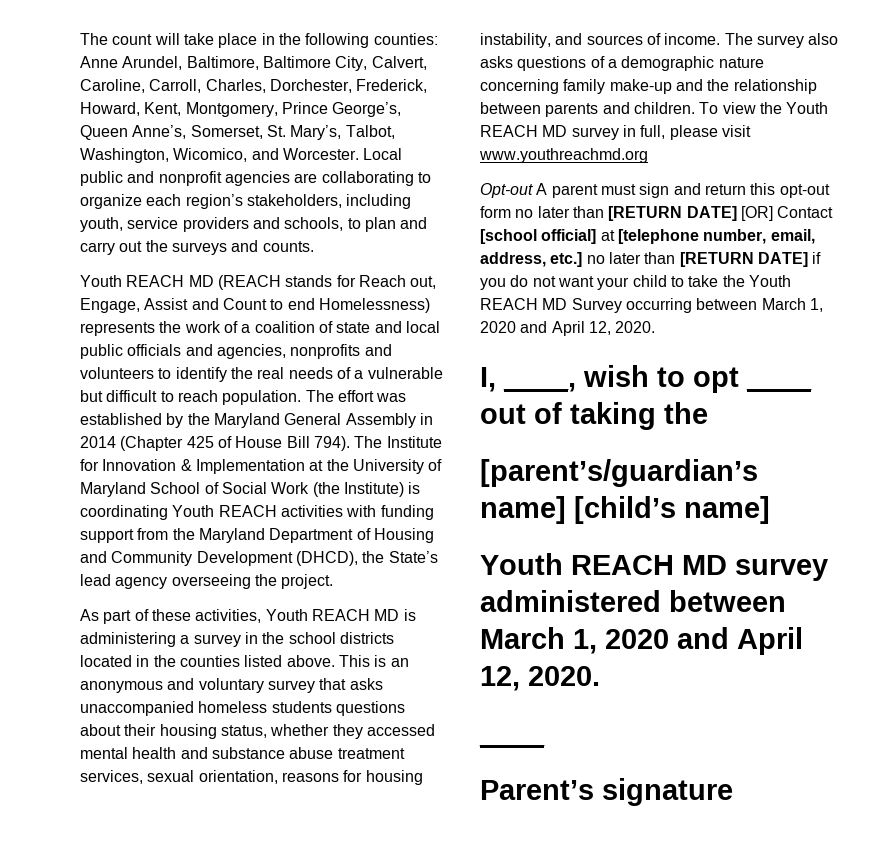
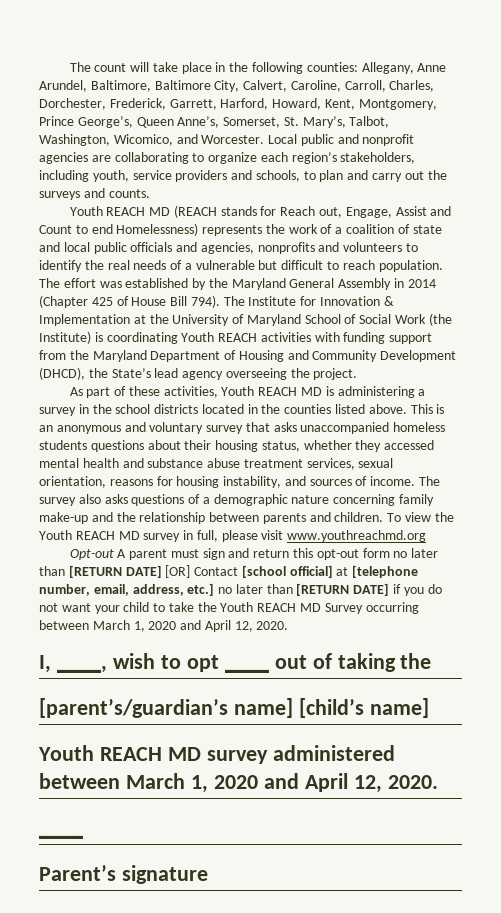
- The count will take place in the following counties: Anne Arundel, Baltimore, Baltimore City, Calvert, Caroline, Carroll, Charles, Dorchester, Frederick, Howard, Kent, Montgomery, Prince George’s, Queen Anne’s, Somerset, St. Mary’s, Talbot, Washington, Wicomico, and Worcester.
+ The count will take place in the following counties: Allegany, Anne Arundel, Baltimore, Baltimore City, Calvert, Caroline, Carroll, Charles, Dorchester, Frederick, Garrett, Harford, Howard, Kent, Montgomery, Prince George’s, Queen Anne’s, Somerset, St. Mary’s, Talbot, Washington, Wicomico, and Worcester.

